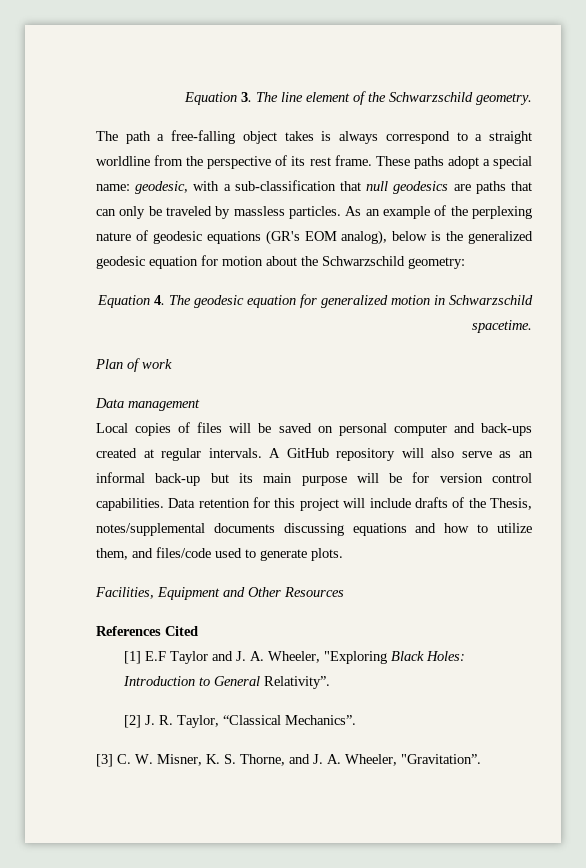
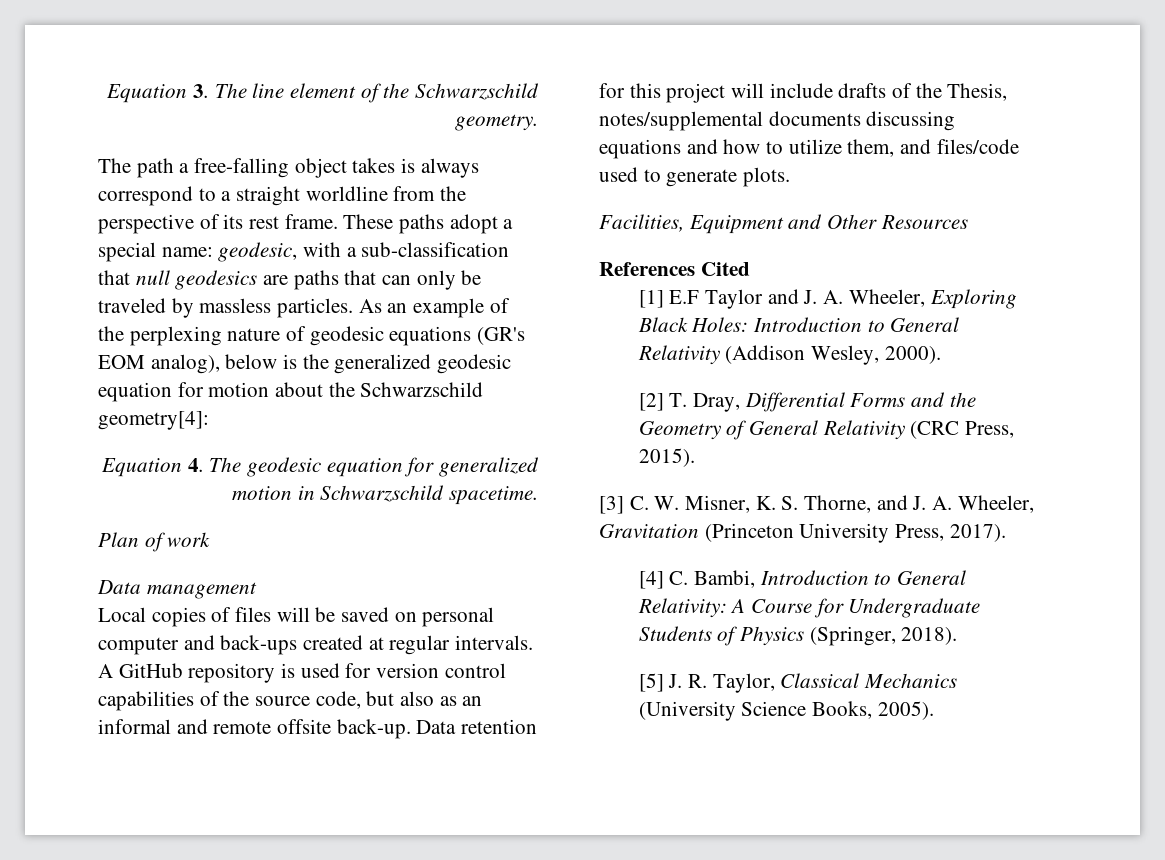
- As an example of the perplexing nature of geodesic equations (GR's EOM analog), below is the generalized geodesic equation for motion about the Schwarzschild geometry:
+ As an example of the perplexing nature of geodesic equations (GR's EOM analog), below is the generalized geodesic equation for motion about the Schwarzschild geometry[4]:
- A GitHub repository will also serve as an informal back-up but its main purpose will be for version control capabilities.
+ A GitHub repository is used for version control capabilities of the source code, but also as an informal and remote offsite back-up.
- [1] E.F Taylor and J. A. Wheeler, "Exploring Black Holes: Introduction to General Relativity”.
- [2] J. R. Taylor, “Classical Mechanics”.
+ [1] E.F Taylor and J. A. Wheeler, Exploring Black Holes: Introduction to General Relativity (Addison Wesley, 2000).
+ [2] T. Dray, Differential Forms and the Geometry of General Relativity (CRC Press, 2015).
- [3] C. W. Misner, K. S. Thorne, and J. A. Wheeler, "Gravitation”.
+ [3] C. W. Misner, K. S. Thorne, and J. A. Wheeler, Gravitation (Princeton University Press, 2017).
+ [4] C. Bambi, Introduction to General Relativity: A Course for Undergraduate Students of Physics (Springer, 2018).
+ [5] J. R. Taylor, Classical Mechanics (University Science Books, 2005).

